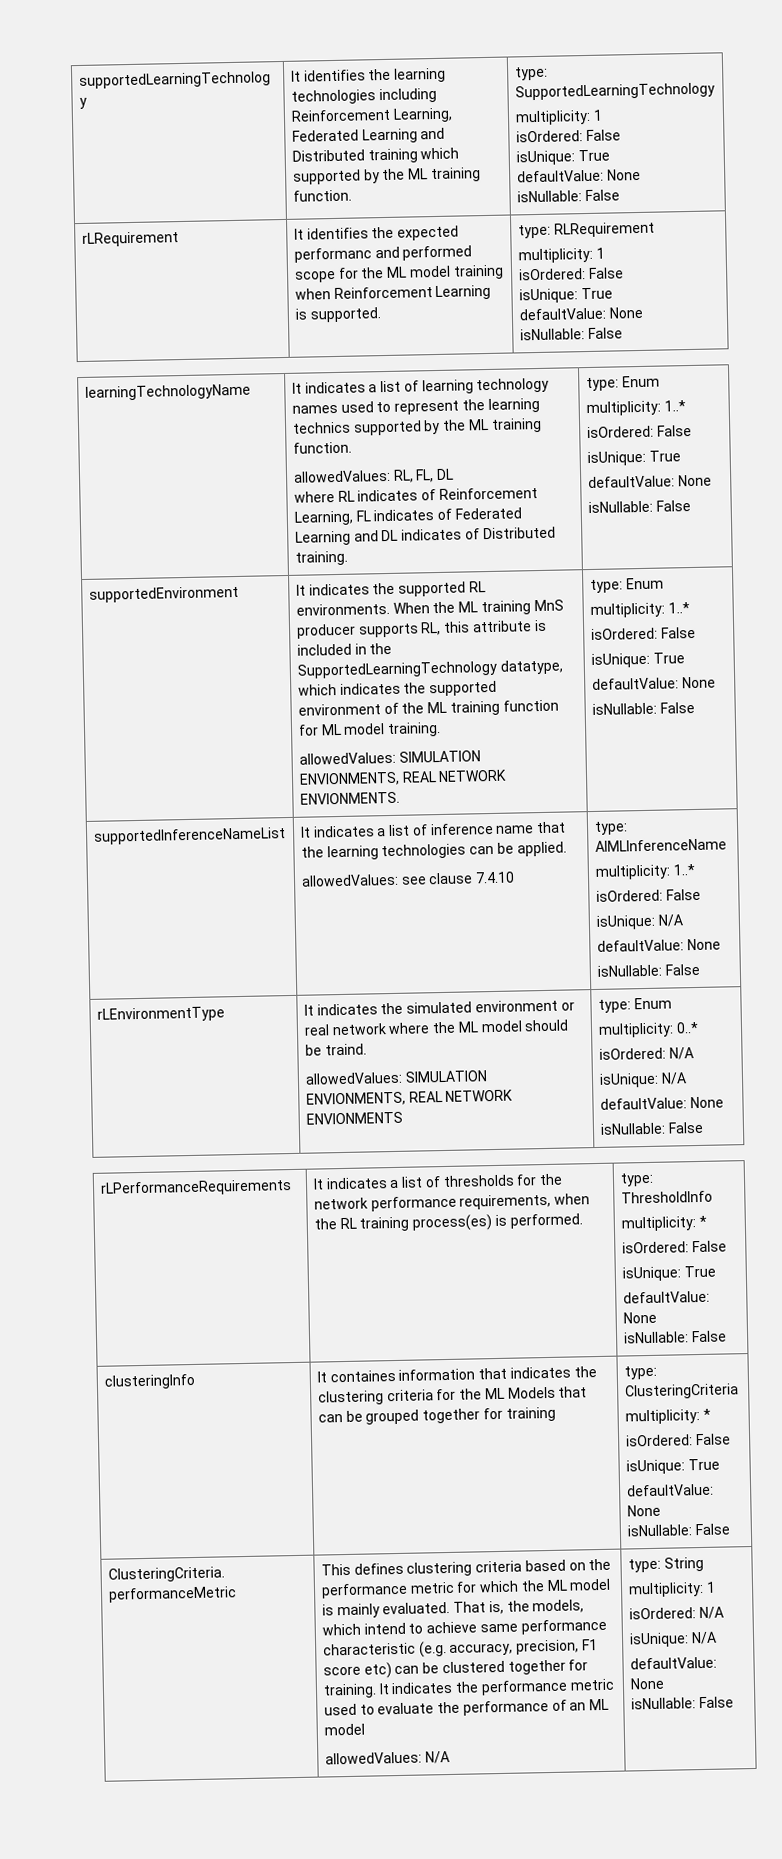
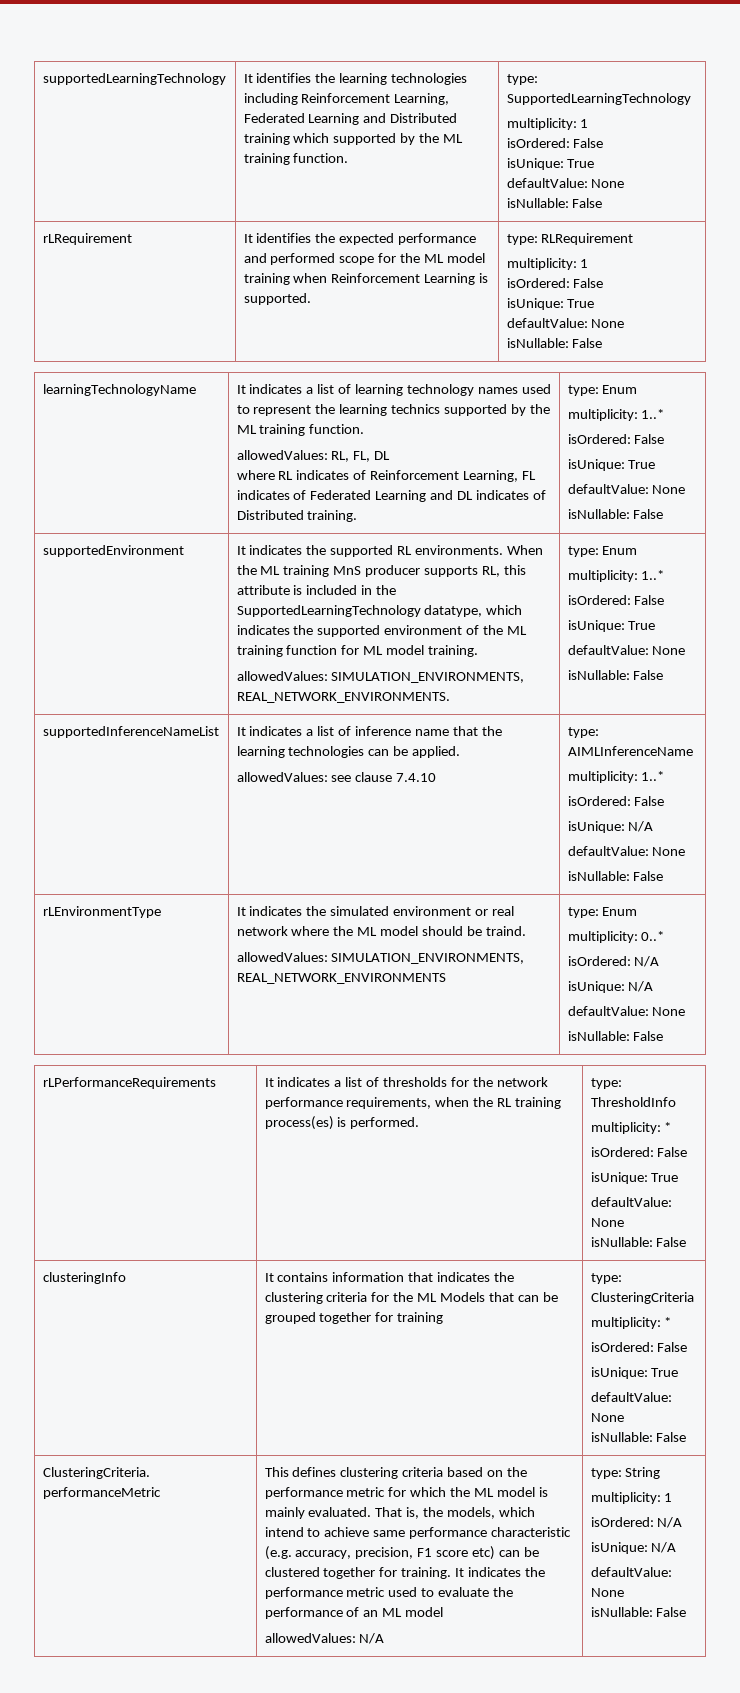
- rLRequirement | It identifies the expected performanc and performed scope for the ML model training when Reinforcement Learning is supported. | type: RLRequirement
+ rLRequirement | It identifies the expected performance and performed scope for the ML model training when Reinforcement Learning is supported. | type: RLRequirement
- allowedValues: SIMULATION ENVIONMENTS, REAL NETWORK ENVIONMENTS.
+ allowedValues: SIMULATION_ENVIRONMENTS, REAL_NETWORK_ENVIRONMENTS.
  rLEnvironmentType | It indicates the simulated environment or real network where the ML model should be traind.
- allowedValues: SIMULATION ENVIONMENTS, REAL NETWORK ENVIONMENTS | type: Enum
+ allowedValues: SIMULATION_ENVIRONMENTS, REAL_NETWORK_ENVIRONMENTS | type: Enum
- clusteringInfo | It containes information that indicates the clustering criteria for the ML Models that can be grouped together for training | type: ClusteringCriteria
+ clusteringInfo | It contains information that indicates the clustering criteria for the ML Models that can be grouped together for training | type: ClusteringCriteria

